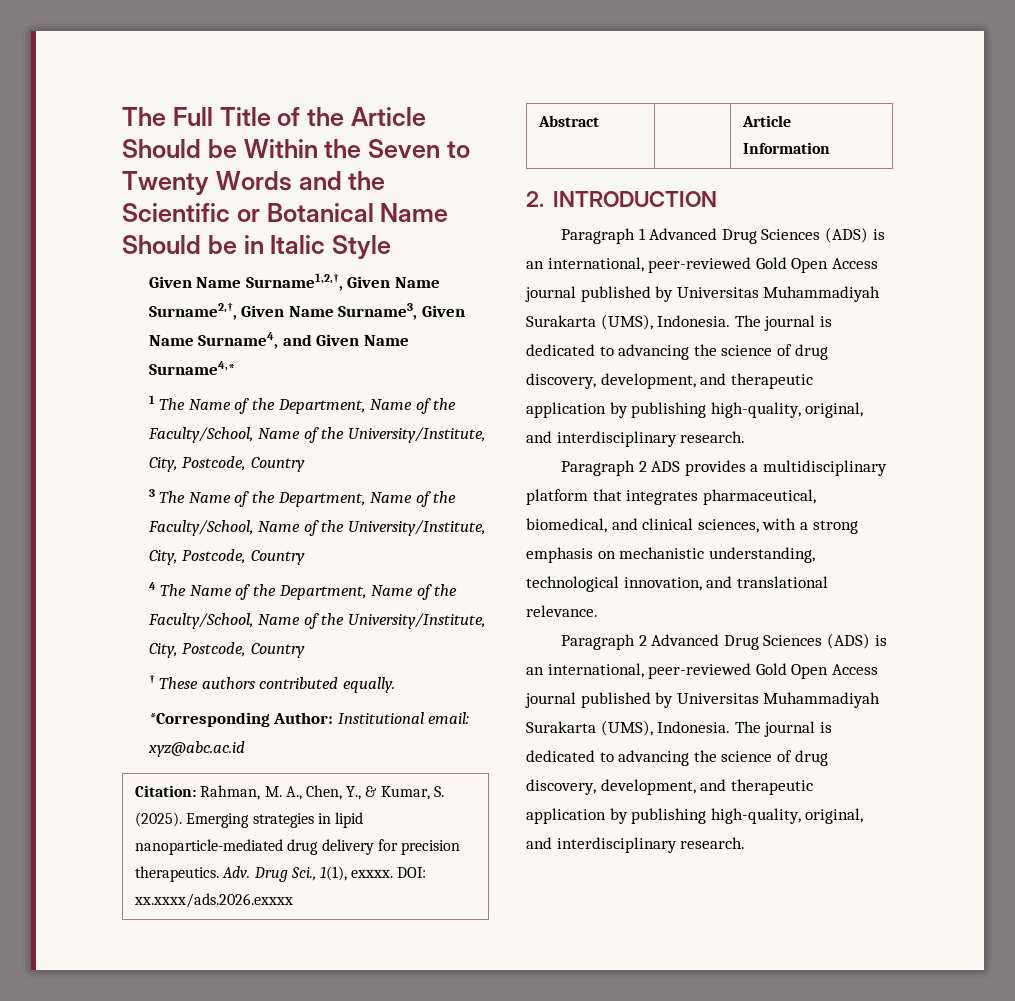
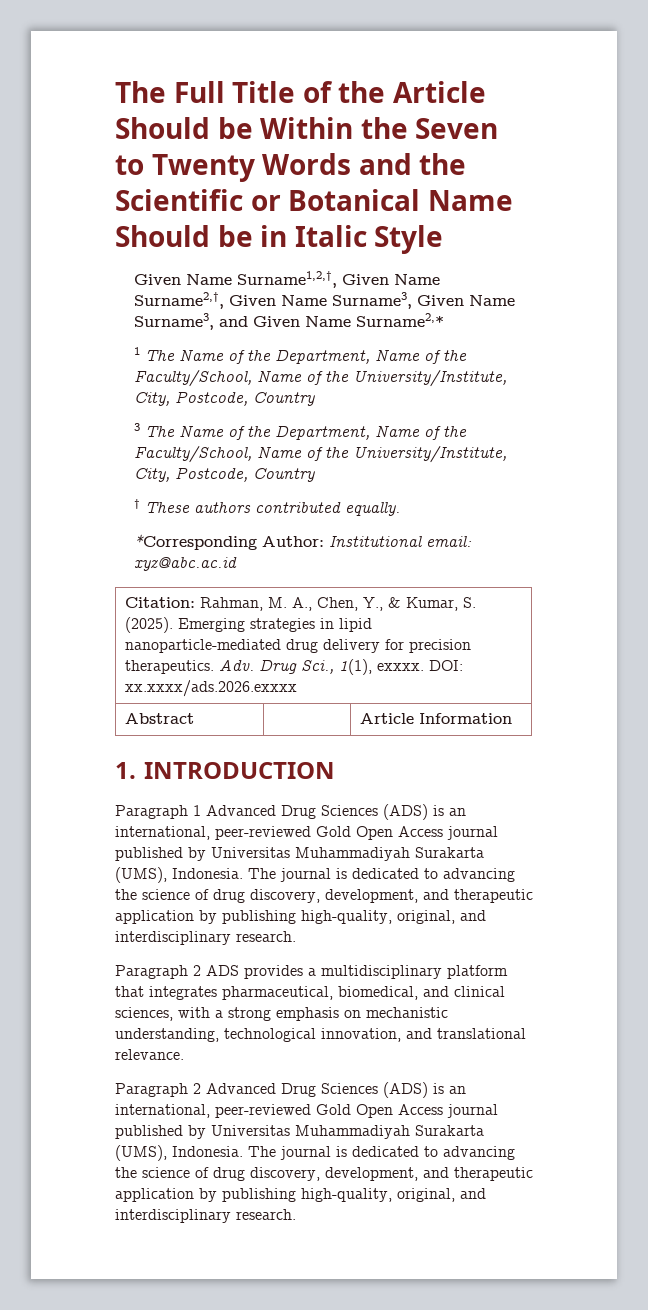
- Given Name Surname1,2,†, Given Name Surname2,†, Given Name Surname3, Given Name Surname4, and Given Name Surname4,*
+ Given Name Surname1,2,†, Given Name Surname2,†, Given Name Surname3, Given Name Surname3, and Given Name Surname2,*
- 4 The Name of the Department, Name of the Faculty/School, Name of the University/Institute, City, Postcode, Country
- 2. INTRODUCTION
+ 1. INTRODUCTION

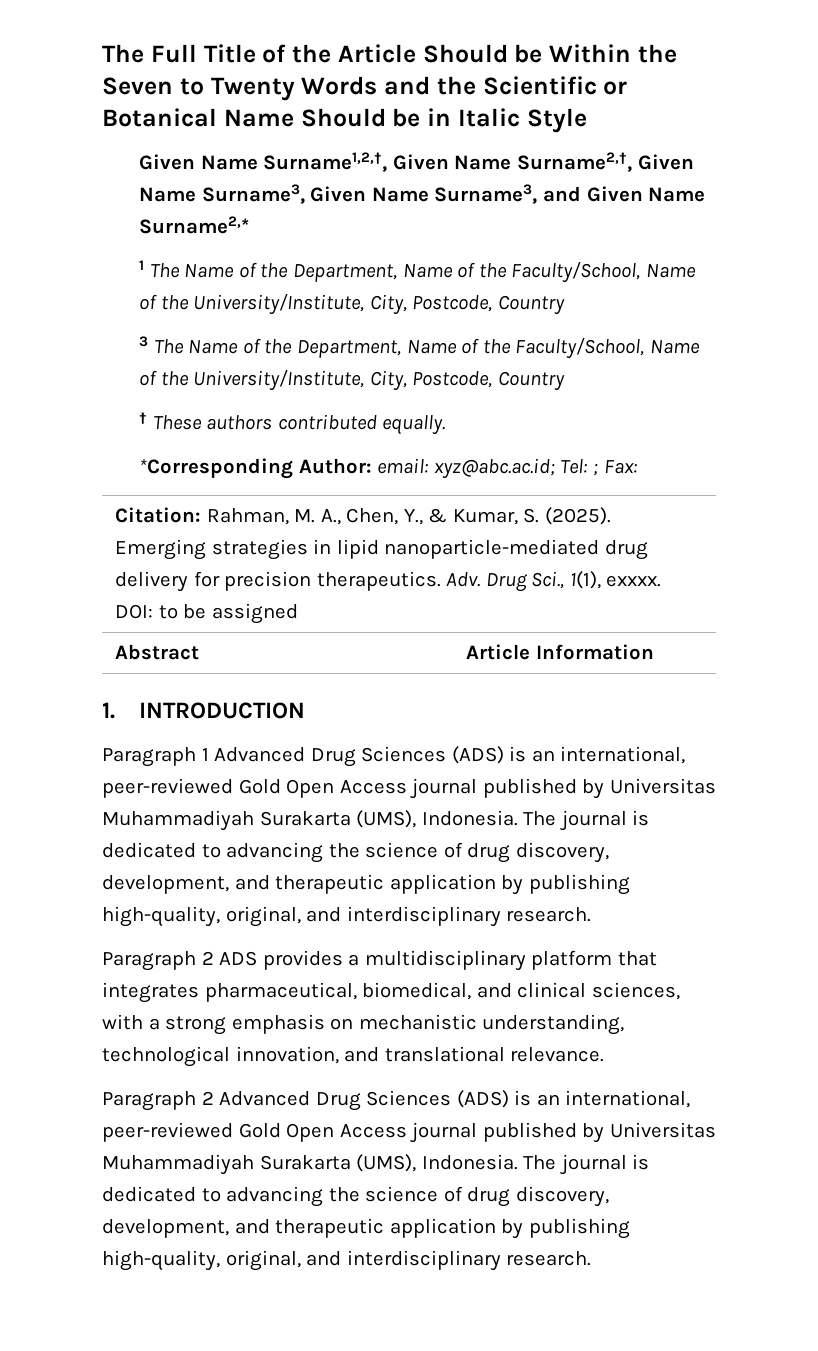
- *Corresponding Author: Institutional email: xyz@abc.ac.id
+ *Corresponding Author: email: xyz@abc.ac.id; Tel: ; Fax:
- Citation: Rahman, M. A., Chen, Y., & Kumar, S. (2025). Emerging strategies in lipid nanoparticle-mediated drug delivery for precision therapeutics. Adv. Drug Sci., 1(1), exxxx. DOI: xx.xxxx/ads.2026.exxxx
+ Citation: Rahman, M. A., Chen, Y., & Kumar, S. (2025). Emerging strategies in lipid nanoparticle-mediated drug delivery for precision therapeutics. Adv. Drug Sci., 1(1), exxxx. DOI: to be assigned

